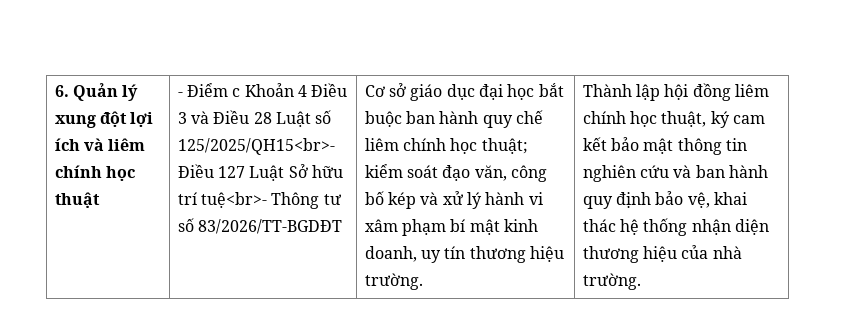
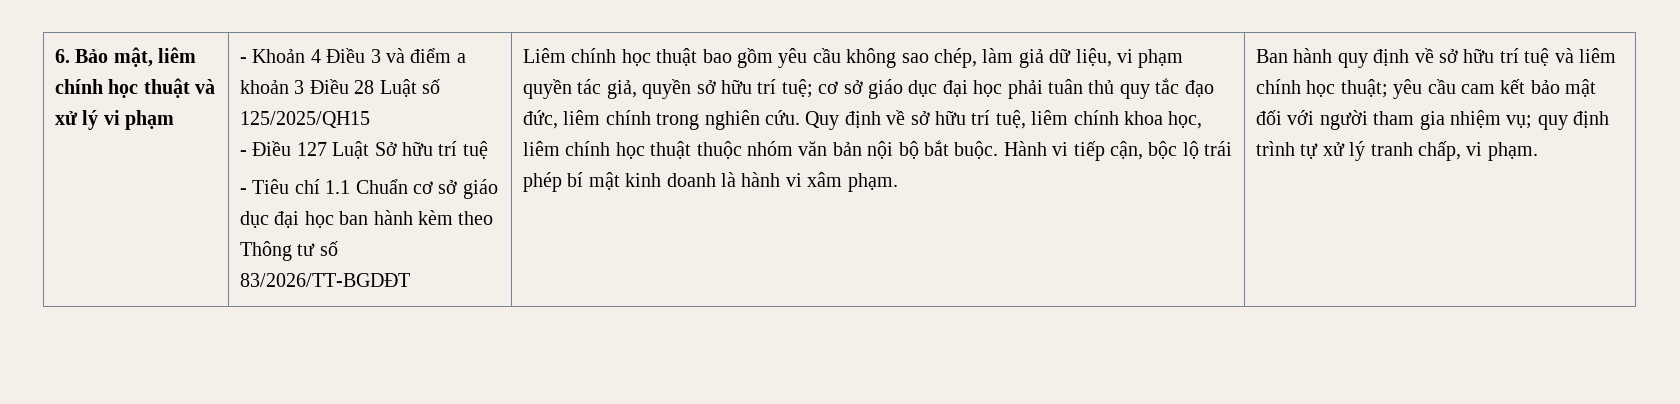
- 6. Quản lý xung đột lợi ích và liêm chính học thuật | - Điểm c Khoản 4 Điều 3 và Điều 28 Luật số 125/2025/QH15<br>- Điều 127 Luật Sở hữu trí tuệ<br>- Thông tư số 83/2026/TT-BGDĐT | Cơ sở giáo dục đại học bắt buộc ban hành quy chế liêm chính học thuật; kiểm soát đạo văn, công bố kép và xử lý hành vi xâm phạm bí mật kinh doanh, uy tín thương hiệu trường. | Thành lập hội đồng liêm chính học thuật, ký cam kết bảo mật thông tin nghiên cứu và ban hành quy định bảo vệ, khai thác hệ thống nhận diện thương hiệu của nhà trường.
+ 6. Bảo mật, liêm chính học thuật và xử lý vi phạm | - Khoản 4 Điều 3 và điểm a khoản 3 Điều 28 Luật số 125/2025/QH15
+ - Điều 127 Luật Sở hữu trí tuệ
+ - Tiêu chí 1.1 Chuẩn cơ sở giáo dục đại học ban hành kèm theo Thông tư số 83/2026/TT-BGDĐT | Liêm chính học thuật bao gồm yêu cầu không sao chép, làm giả dữ liệu, vi phạm quyền tác giả, quyền sở hữu trí tuệ; cơ sở giáo dục đại học phải tuân thủ quy tắc đạo đức, liêm chính trong nghiên cứu. Quy định về sở hữu trí tuệ, liêm chính khoa học, liêm chính học thuật thuộc nhóm văn bản nội bộ bắt buộc. Hành vi tiếp cận, bộc lộ trái phép bí mật kinh doanh là hành vi xâm phạm. | Ban hành quy định về sở hữu trí tuệ và liêm chính học thuật; yêu cầu cam kết bảo mật đối với người tham gia nhiệm vụ; quy định trình tự xử lý tranh chấp, vi phạm.

